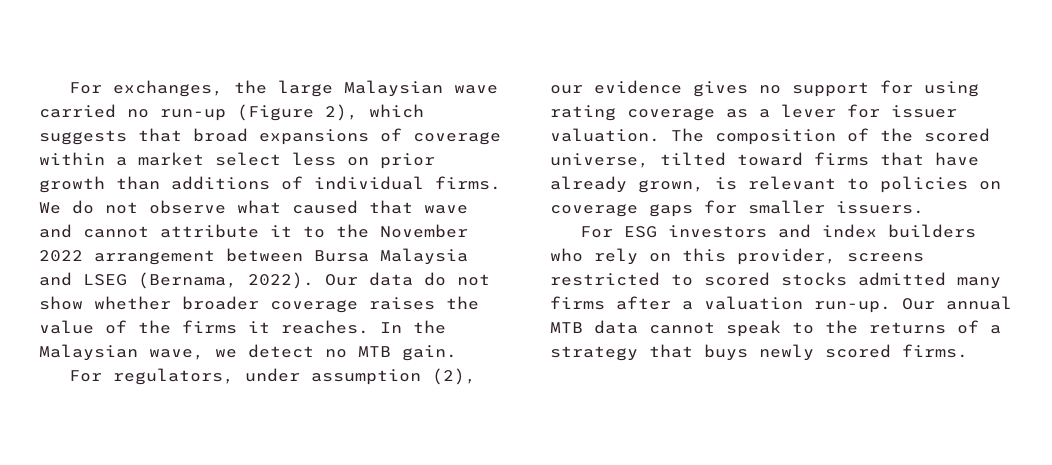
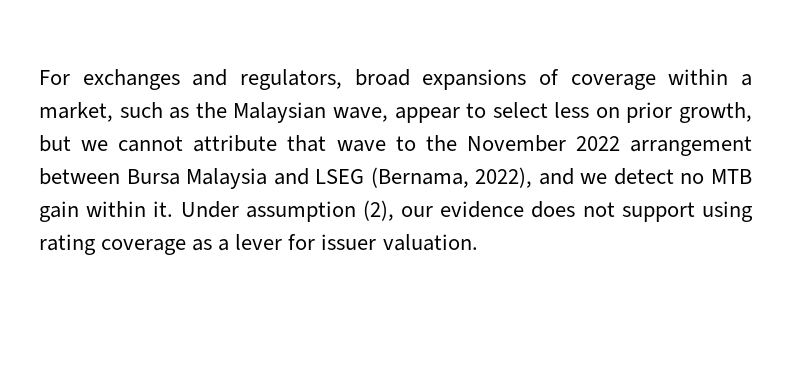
- For exchanges, the large Malaysian wave carried no run-up (Figure 2), which suggests that broad expansions of coverage within a market select less on prior growth than additions of individual firms. We do not observe what caused that wave and cannot attribute it to the November 2022 arrangement between Bursa Malaysia and LSEG (Bernama, 2022). Our data do not show whether broader coverage raises the value of the firms it reaches. In the Malaysian wave, we detect no MTB gain.
- For regulators, under assumption (2), our evidence gives no support for using rating coverage as a lever for issuer valuation. The composition of the scored universe, tilted toward firms that have already grown, is relevant to policies on coverage gaps for smaller issuers.
- For ESG investors and index builders who rely on this provider, screens restricted to scored stocks admitted many firms after a valuation run-up. Our annual MTB data cannot speak to the returns of a strategy that buys newly scored firms.
+ For exchanges and regulators, broad expansions of coverage within a market, such as the Malaysian wave, appear to select less on prior growth, but we cannot attribute that wave to the November 2022 arrangement between Bursa Malaysia and LSEG (Bernama, 2022), and we detect no MTB gain within it. Under assumption (2), our evidence does not support using rating coverage as a lever for issuer valuation.

